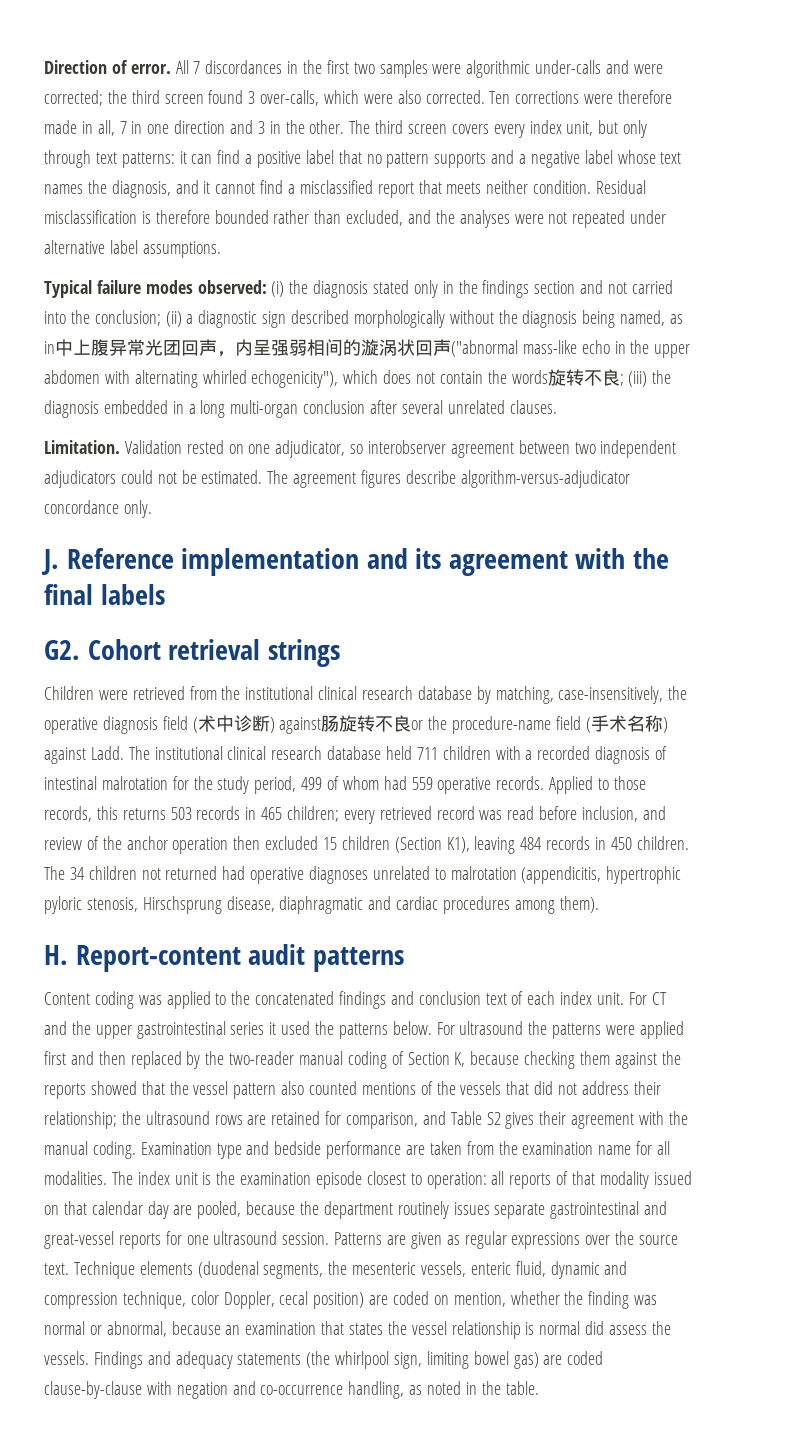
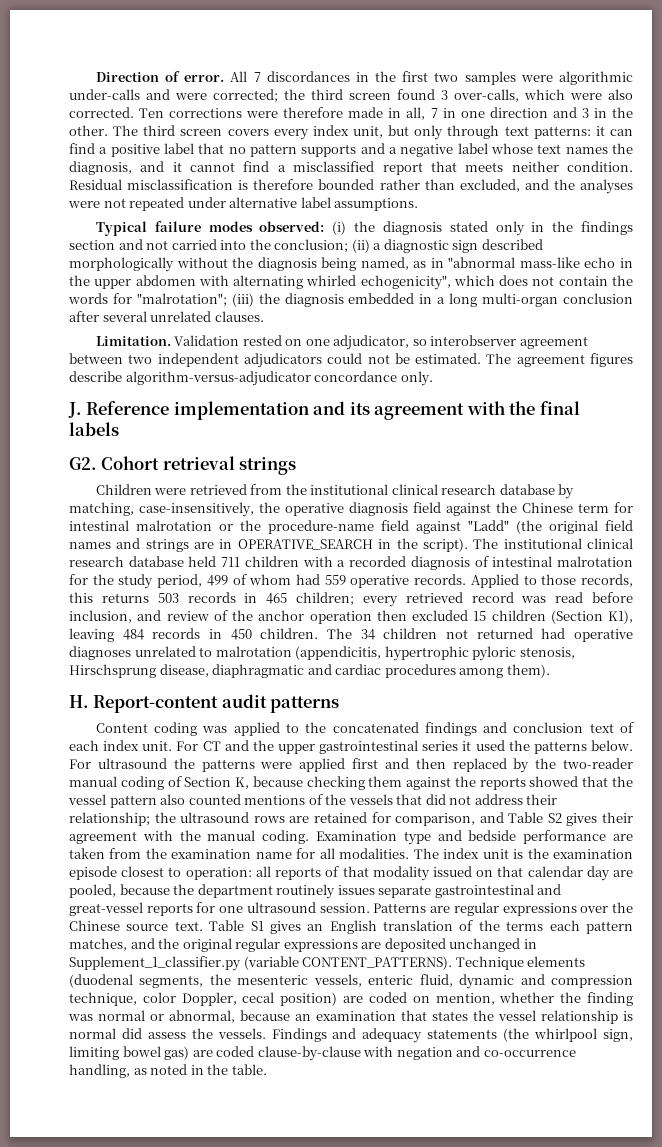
- Typical failure modes observed: (i) the diagnosis stated only in the findings section and not carried into the conclusion; (ii) a diagnostic sign described morphologically without the diagnosis being named, as in中上腹异常光团回声，内呈强弱相间的漩涡状回声("abnormal mass-like echo in the upper abdomen with alternating whirled echogenicity"), which does not contain the words旋转不良; (iii) the diagnosis embedded in a long multi-organ conclusion after several unrelated clauses.
+ Typical failure modes observed: (i) the diagnosis stated only in the findings section and not carried into the conclusion; (ii) a diagnostic sign described morphologically without the diagnosis being named, as in "abnormal mass-like echo in the upper abdomen with alternating whirled echogenicity", which does not contain the words for "malrotation"; (iii) the diagnosis embedded in a long multi-organ conclusion after several unrelated clauses.
- Children were retrieved from the institutional clinical research database by matching, case-insensitively, the operative diagnosis field (术中诊断) against肠旋转不良or the procedure-name field (手术名称) against Ladd.
+ Children were retrieved from the institutional clinical research database by matching, case-insensitively, the operative diagnosis field against the Chinese term for intestinal malrotation or the procedure-name field against "Ladd" (the original field names and strings are in OPERATIVE_SEARCH in the script).
- Patterns are given as regular expressions over the source text.
+ Patterns are regular expressions over the Chinese source text.
+ Table S1 gives an English translation of the terms each pattern matches, and the original regular expressions are deposited unchanged in Supplement_1_classifier.py (variable CONTENT_PATTERNS).

